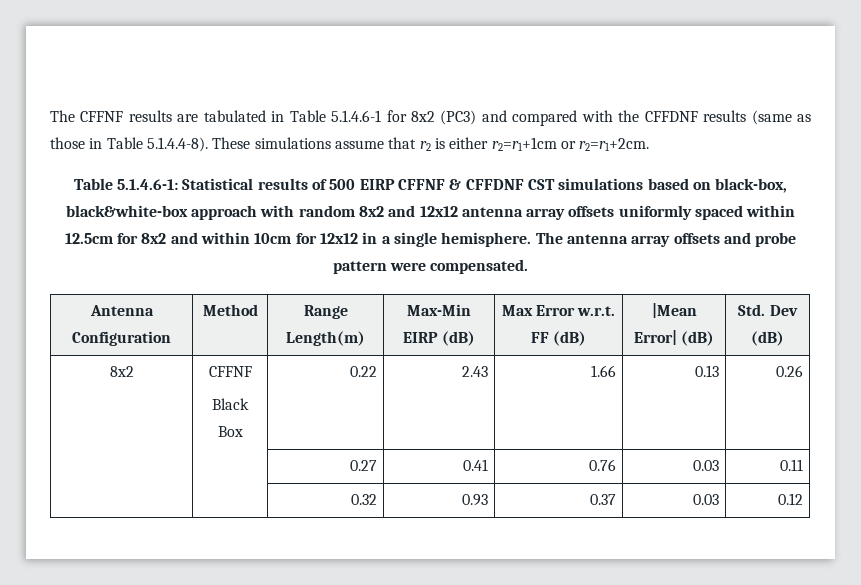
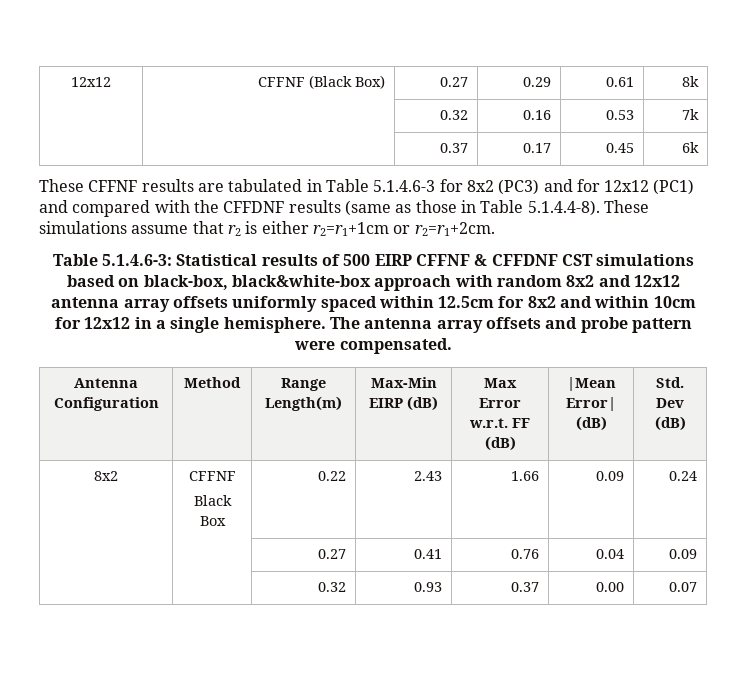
- The CFFNF results are tabulated in Table 5.1.4.6-1 for 8x2 (PC3) and compared with the CFFDNF results (same as those in Table 5.1.4.4-8). These simulations assume that r2 is either r2=r1+1cm or r2=r1+2cm.
+ 12x12 | CFFNF (Black Box) | 0.27 | 0.29 | 0.61 | 8k
+ | | 0.32 | 0.16 | 0.53 | 7k
+ | | 0.37 | 0.17 | 0.45 | 6k
+ These CFFNF results are tabulated in Table 5.1.4.6-3 for 8x2 (PC3) and for 12x12 (PC1) and compared with the CFFDNF results (same as those in Table 5.1.4.4-8). These simulations assume that r2 is either r2=r1+1cm or r2=r1+2cm.
- Table 5.1.4.6-1: Statistical results of 500 EIRP CFFNF & CFFDNF CST simulations based on black-box, black&white-box approach with random 8x2 and 12x12 antenna array offsets uniformly spaced within 12.5cm for 8x2 and within 10cm for 12x12 in a single hemisphere.
+ Table 5.1.4.6-3: Statistical results of 500 EIRP CFFNF & CFFDNF CST simulations based on black-box, black&white-box approach with random 8x2 and 12x12 antenna array offsets uniformly spaced within 12.5cm for 8x2 and within 10cm for 12x12 in a single hemisphere.
  8x2 | CFFNF
- Black Box | 0.22 | 2.43 | 1.66 | 0.13 | 0.26
+ Black Box | 0.22 | 2.43 | 1.66 | 0.09 | 0.24
- | | 0.27 | 0.41 | 0.76 | 0.03 | 0.11
+ | | 0.27 | 0.41 | 0.76 | 0.04 | 0.09
- | | 0.32 | 0.93 | 0.37 | 0.03 | 0.12
+ | | 0.32 | 0.93 | 0.37 | 0.00 | 0.07

